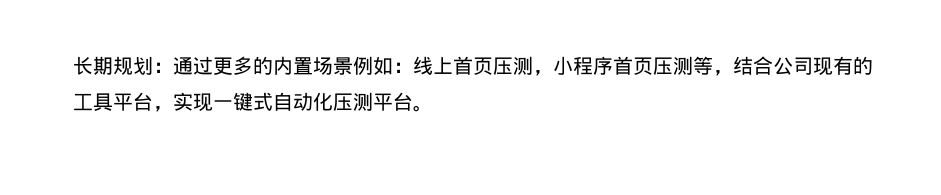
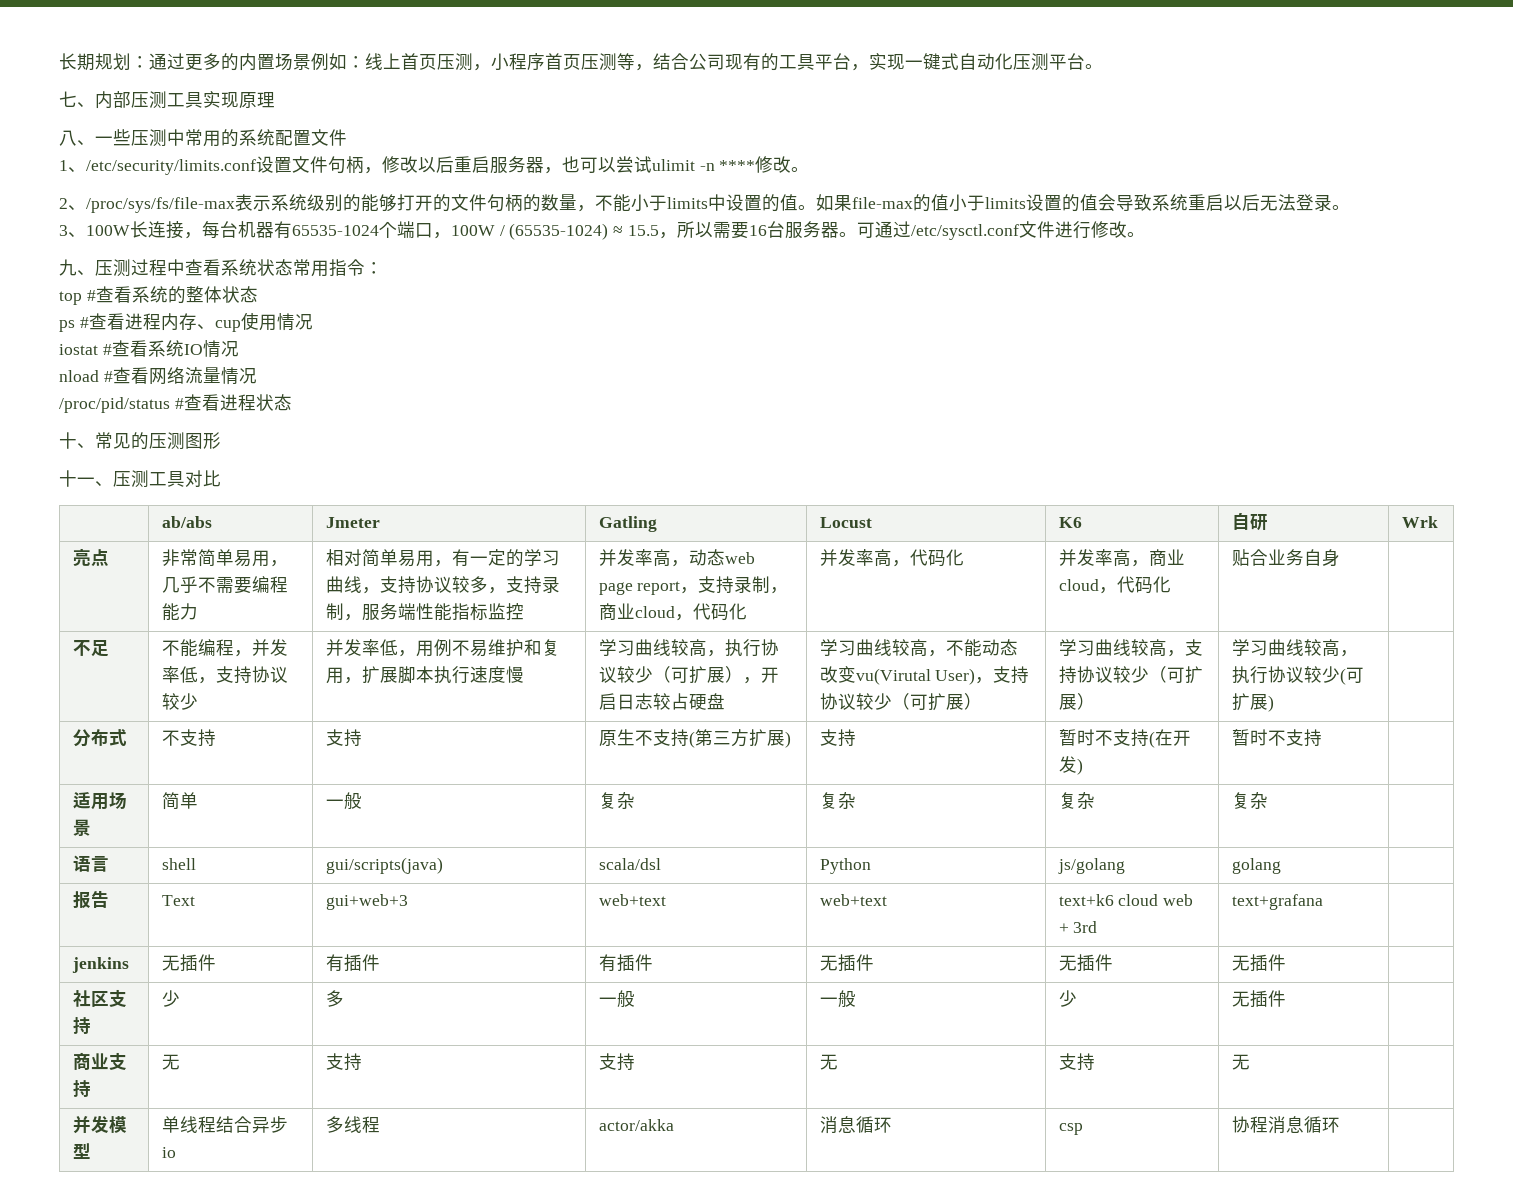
+ 七、内部压测工具实现原理
+ 八、一些压测中常用的系统配置文件
+ 1、/etc/security/limits.conf设置文件句柄，修改以后重启服务器，也可以尝试ulimit -n ****修改。
+ 2、/proc/sys/fs/file-max表示系统级别的能够打开的文件句柄的数量，不能小于limits中设置的值。如果file-max的值小于limits设置的值会导致系统重启以后无法登录。
+ 3、100W长连接，每台机器有65535-1024个端口，100W / (65535-1024) ≈ 15.5，所以需要16台服务器。可通过/etc/sysctl.conf文件进行修改。
+ 九、压测过程中查看系统状态常用指令：
+ top #查看系统的整体状态
+ ps #查看进程内存、cup使用情况
+ iostat #查看系统IO情况
+ nload #查看网络流量情况
+ /proc/pid/status #查看进程状态
+ 十、常见的压测图形
+ 十一、压测工具对比
+ | ab/abs | Jmeter | Gatling | Locust | K6 | 自研 | Wrk
+ 亮点 | 非常简单易用，几乎不需要编程能力 | 相对简单易用，有一定的学习曲线，支持协议较多，支持录制，服务端性能指标监控 | 并发率高，动态web page report，支持录制，商业cloud，代码化 | 并发率高，代码化 | 并发率高，商业cloud，代码化 | 贴合业务自身 |
+ 不足 | 不能编程，并发率低，支持协议较少 | 并发率低，用例不易维护和复用，扩展脚本执行速度慢 | 学习曲线较高，执行协议较少（可扩展），开启日志较占硬盘 | 学习曲线较高，不能动态改变vu(Virutal User)，支持协议较少（可扩展） | 学习曲线较高，支持协议较少（可扩展） | 学习曲线较高，执行协议较少(可扩展) |
+ 分布式 | 不支持 | 支持 | 原生不支持(第三方扩展) | 支持 | 暂时不支持(在开发) | 暂时不支持 |
+ 适用场景 | 简单 | 一般 | 复杂 | 复杂 | 复杂 | 复杂 |
+ 语言 | shell | gui/scripts(java) | scala/dsl | Python | js/golang | golang |
+ 报告 | Text | gui+web+3 | web+text | web+text | text+k6 cloud web + 3rd | text+grafana |
+ jenkins | 无插件 | 有插件 | 有插件 | 无插件 | 无插件 | 无插件 |
+ 社区支持 | 少 | 多 | 一般 | 一般 | 少 | 无插件 |
+ 商业支持 | 无 | 支持 | 支持 | 无 | 支持 | 无 |
+ 并发模型 | 单线程结合异步io | 多线程 | actor/akka | 消息循环 | csp | 协程消息循环 |

